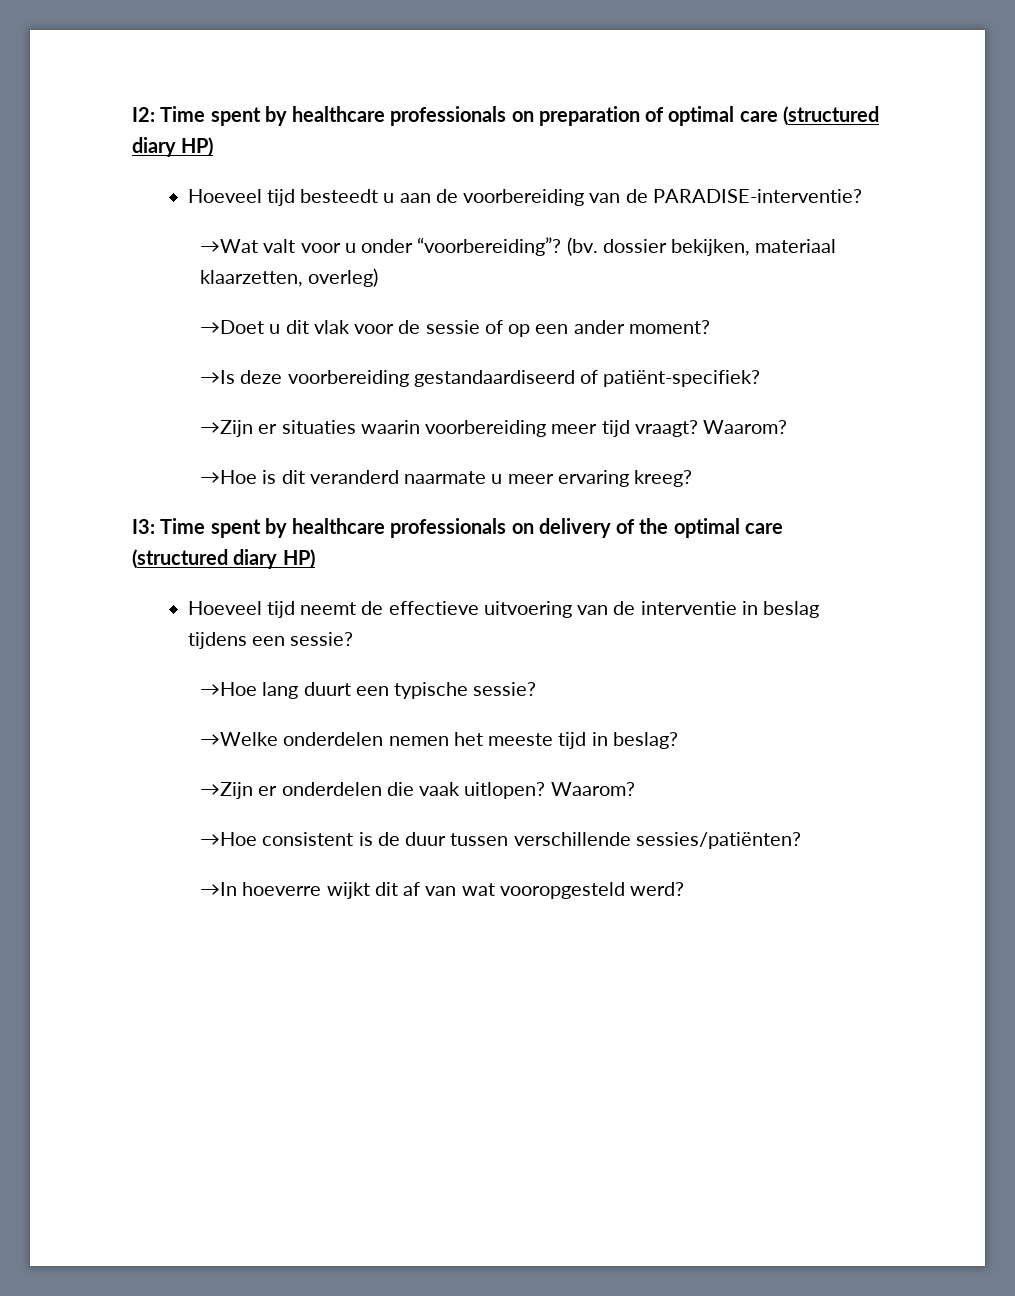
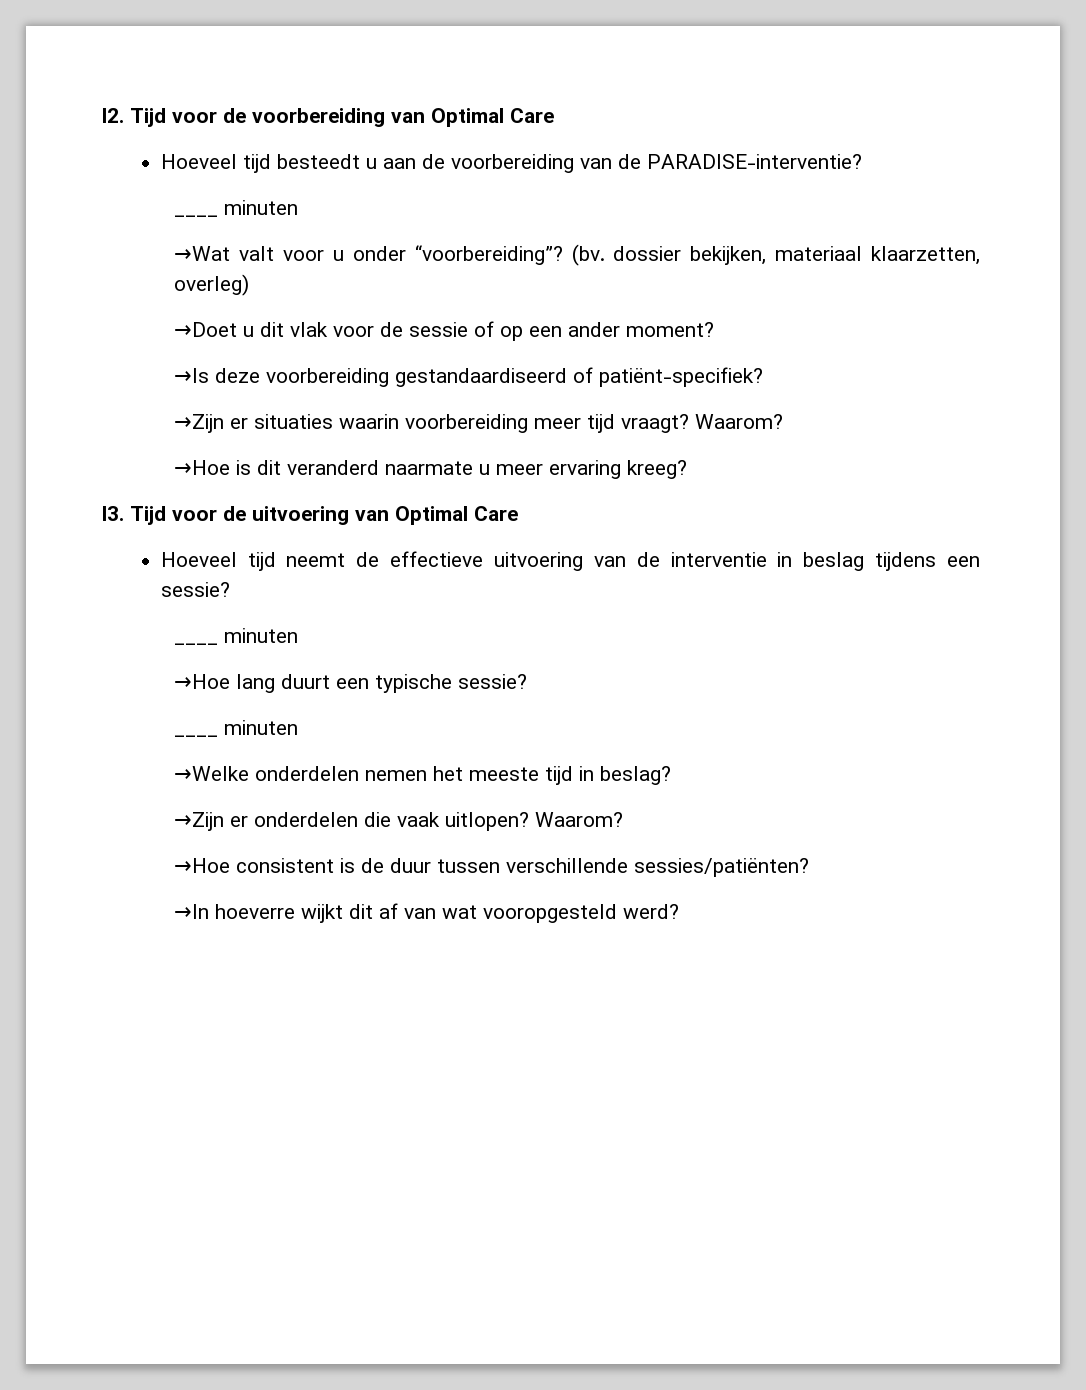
- I2: Time spent by healthcare professionals on preparation of optimal care (structured diary HP)
+ I2. Tijd voor de voorbereiding van Optimal Care
  Hoeveel tijd besteedt u aan de voorbereiding van de PARADISE-interventie?
+ ____ minuten
- I3: Time spent by healthcare professionals on delivery of the optimal care (structured diary HP)
+ I3. Tijd voor de uitvoering van Optimal Care
  Hoeveel tijd neemt de effectieve uitvoering van de interventie in beslag tijdens een sessie?
+ ____ minuten
  →Hoe lang duurt een typische sessie?
+ ____ minuten

